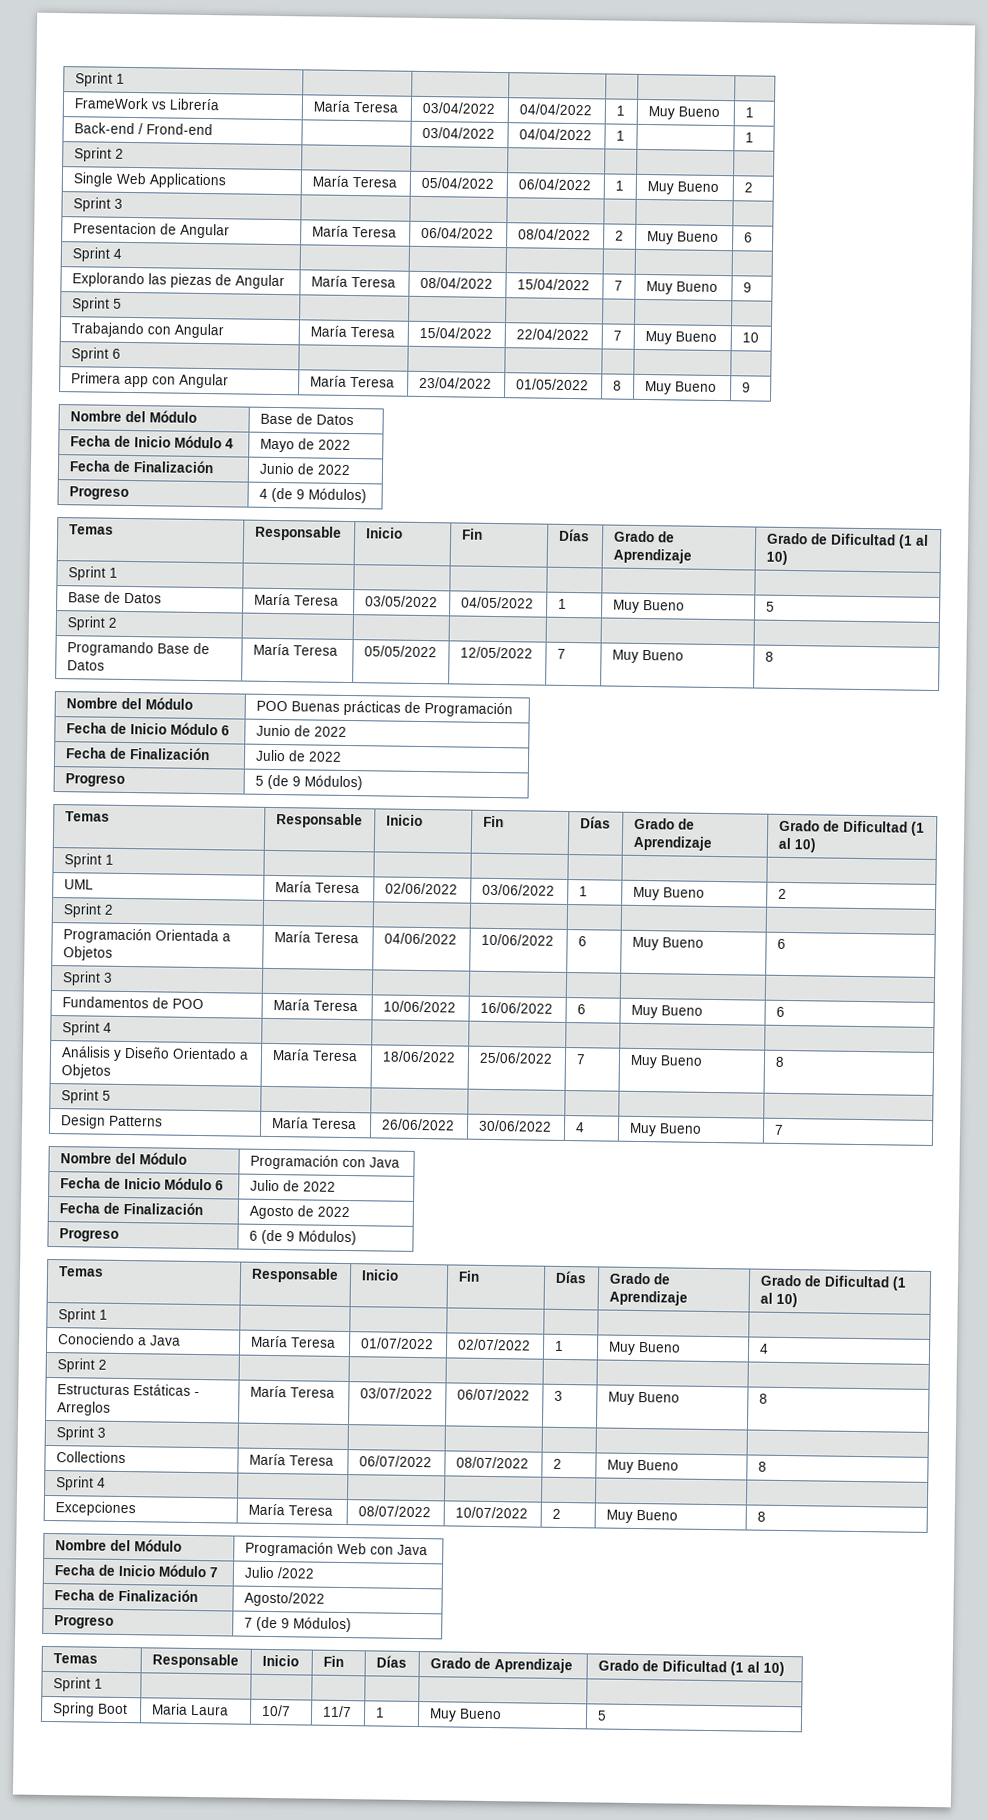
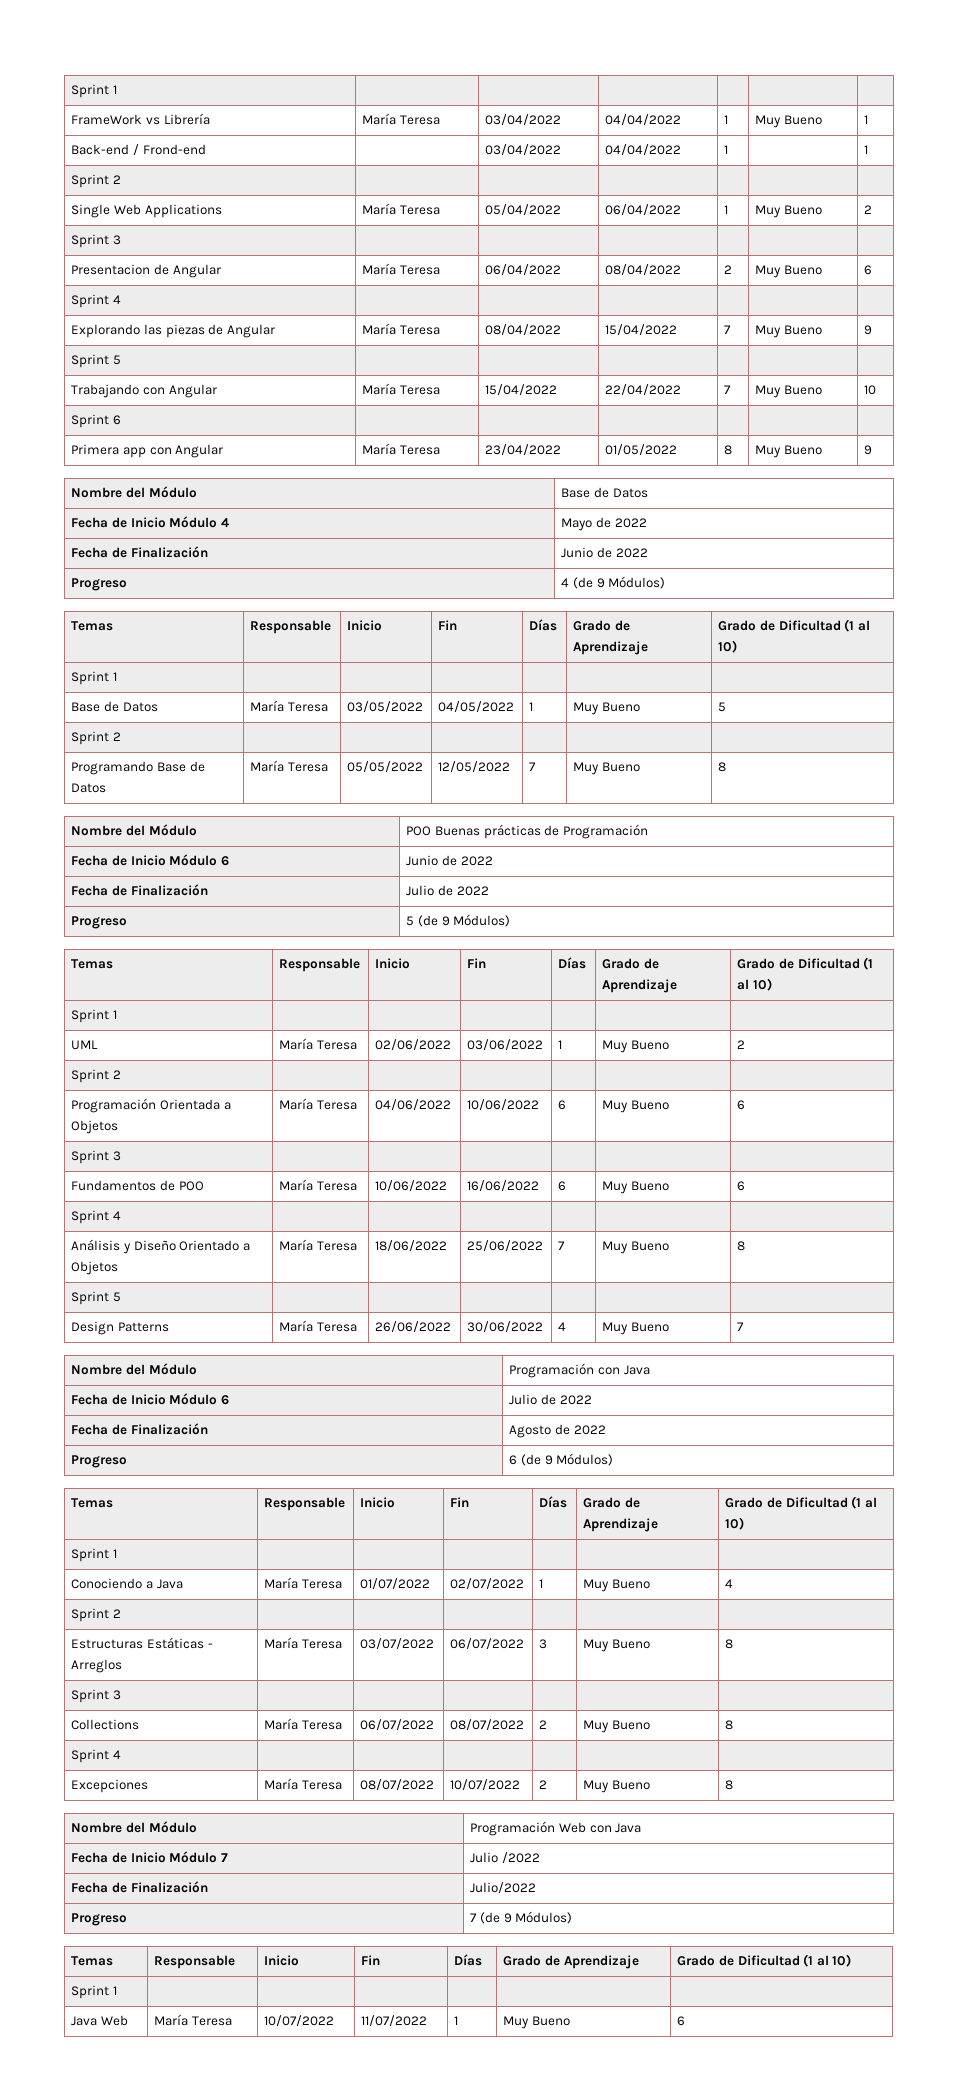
- Fecha de Finalización | Agosto/2022
+ Fecha de Finalización | Julio/2022
- Spring Boot | Maria Laura | 10/7 | 11/7 | 1 | Muy Bueno | 5
+ Java Web | María Teresa | 10/07/2022 | 11/07/2022 | 1 | Muy Bueno | 6

